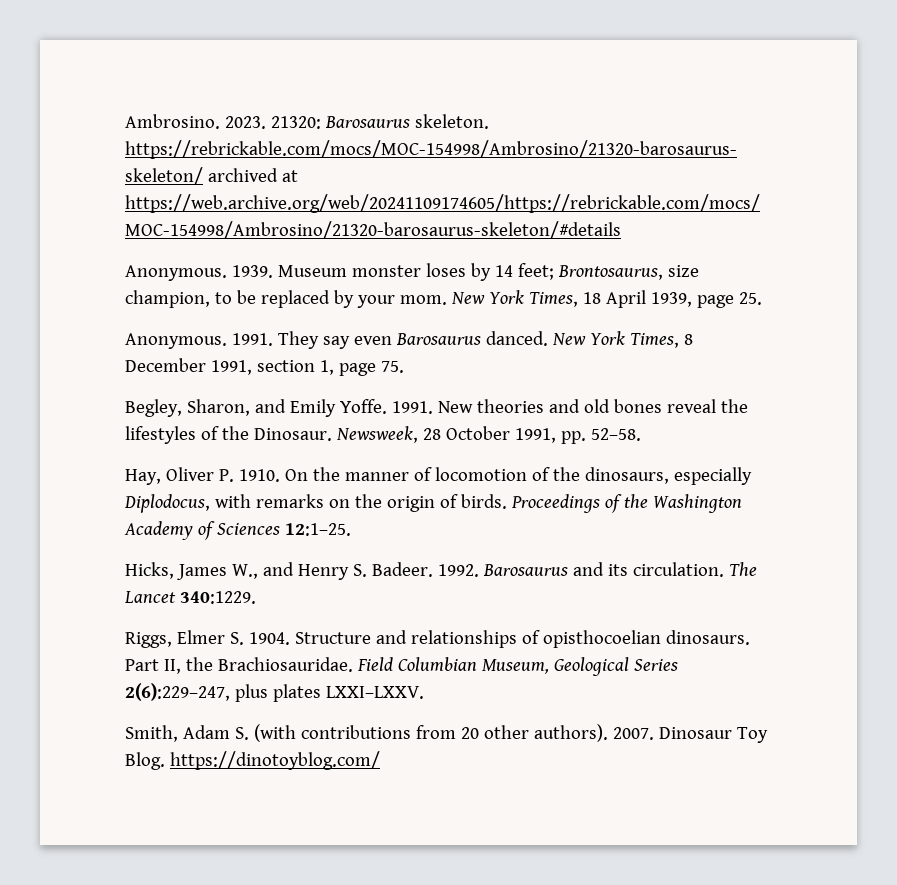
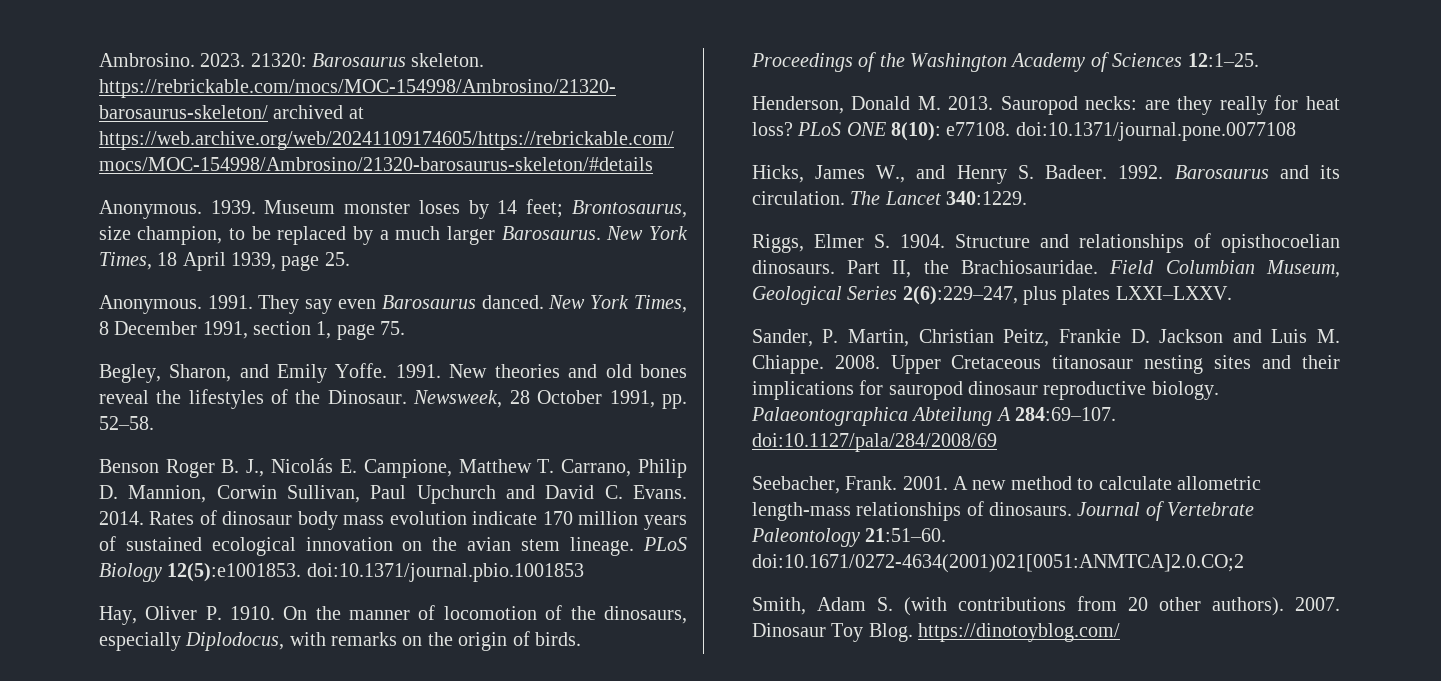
- Museum monster loses by 14 feet; Brontosaurus, size champion, to be replaced by your mom.
+ Museum monster loses by 14 feet; Brontosaurus, size champion, to be replaced by a much larger Barosaurus.
+ Benson Roger B. J., Nicolás E. Campione, Matthew T. Carrano, Philip D. Mannion, Corwin Sullivan, Paul Upchurch and David C. Evans. 2014. Rates of dinosaur body mass evolution indicate 170 million years of sustained ecological innovation on the avian stem lineage. PLoS Biology 12(5):e1001853. doi:10.1371/journal.pbio.1001853
+ Henderson, Donald M. 2013. Sauropod necks: are they really for heat loss? PLoS ONE 8(10): e77108. doi:10.1371/journal.pone.0077108
+ Sander, P. Martin, Christian Peitz, Frankie D. Jackson and Luis M. Chiappe. 2008. Upper Cretaceous titanosaur nesting sites and their implications for sauropod dinosaur reproductive biology. Palaeontographica Abteilung A 284:69–107. doi:10.1127/pala/284/2008/69
+ Seebacher, Frank. 2001. A new method to calculate allometric length-mass relationships of dinosaurs. Journal of Vertebrate Paleontology 21:51–60. doi:10.1671/0272-4634(2001)021[0051:ANMTCA]2.0.CO;2

